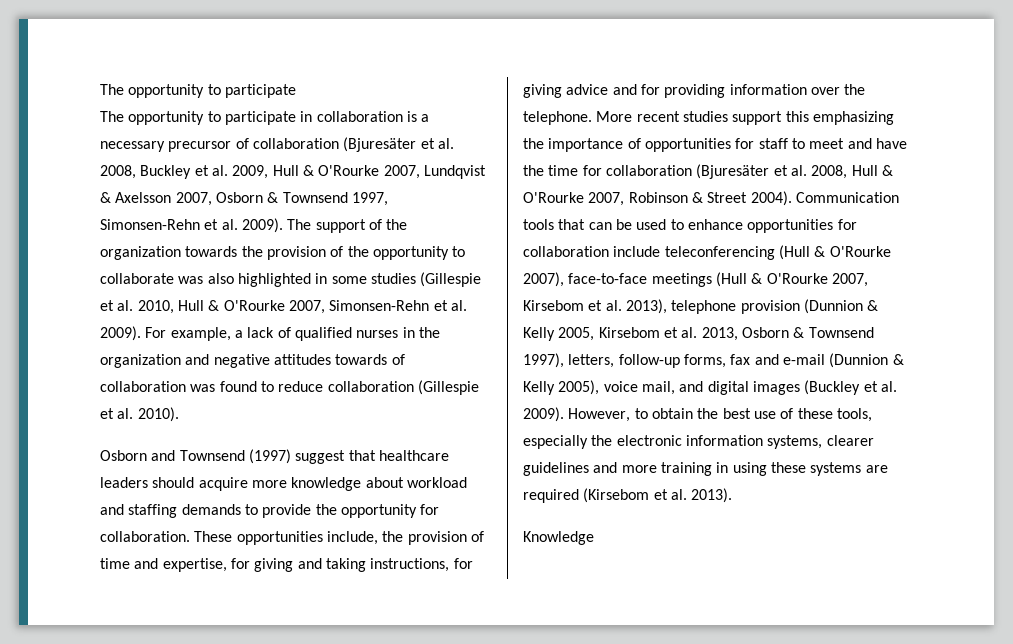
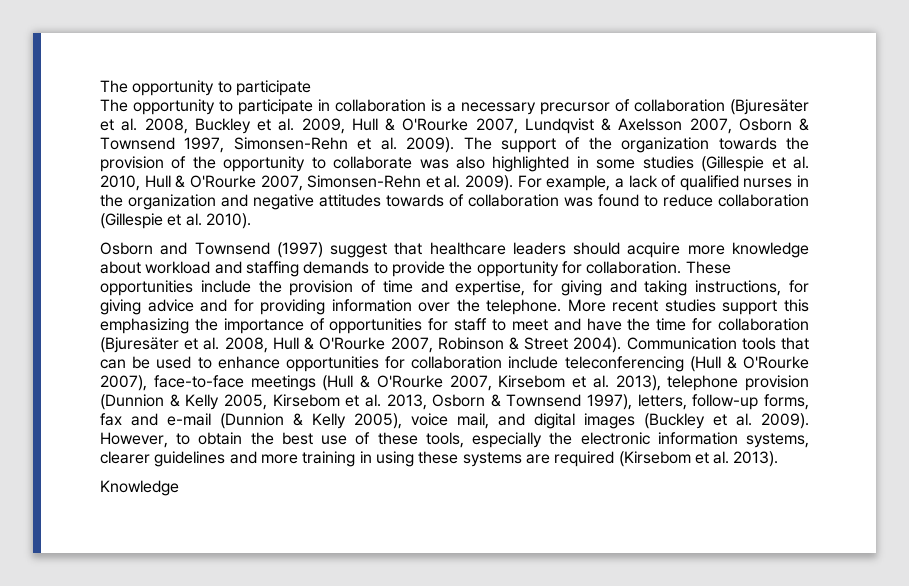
- These opportunities include, the provision of time and expertise, for giving and taking instructions, for giving advice and for providing information over the telephone.
+ These opportunities include the provision of time and expertise, for giving and taking instructions, for giving advice and for providing information over the telephone.

